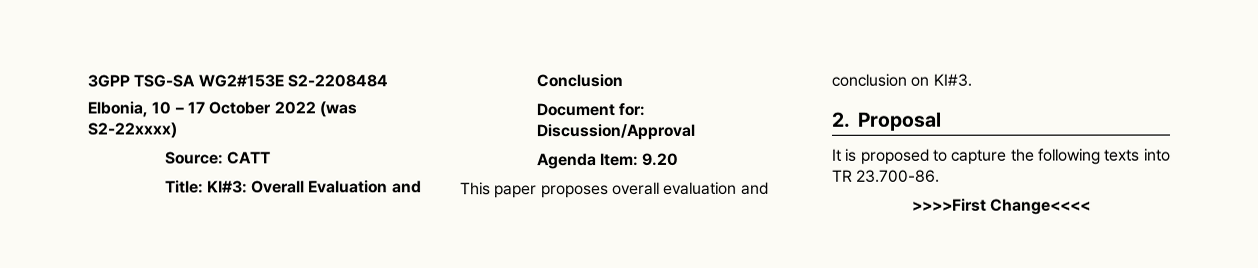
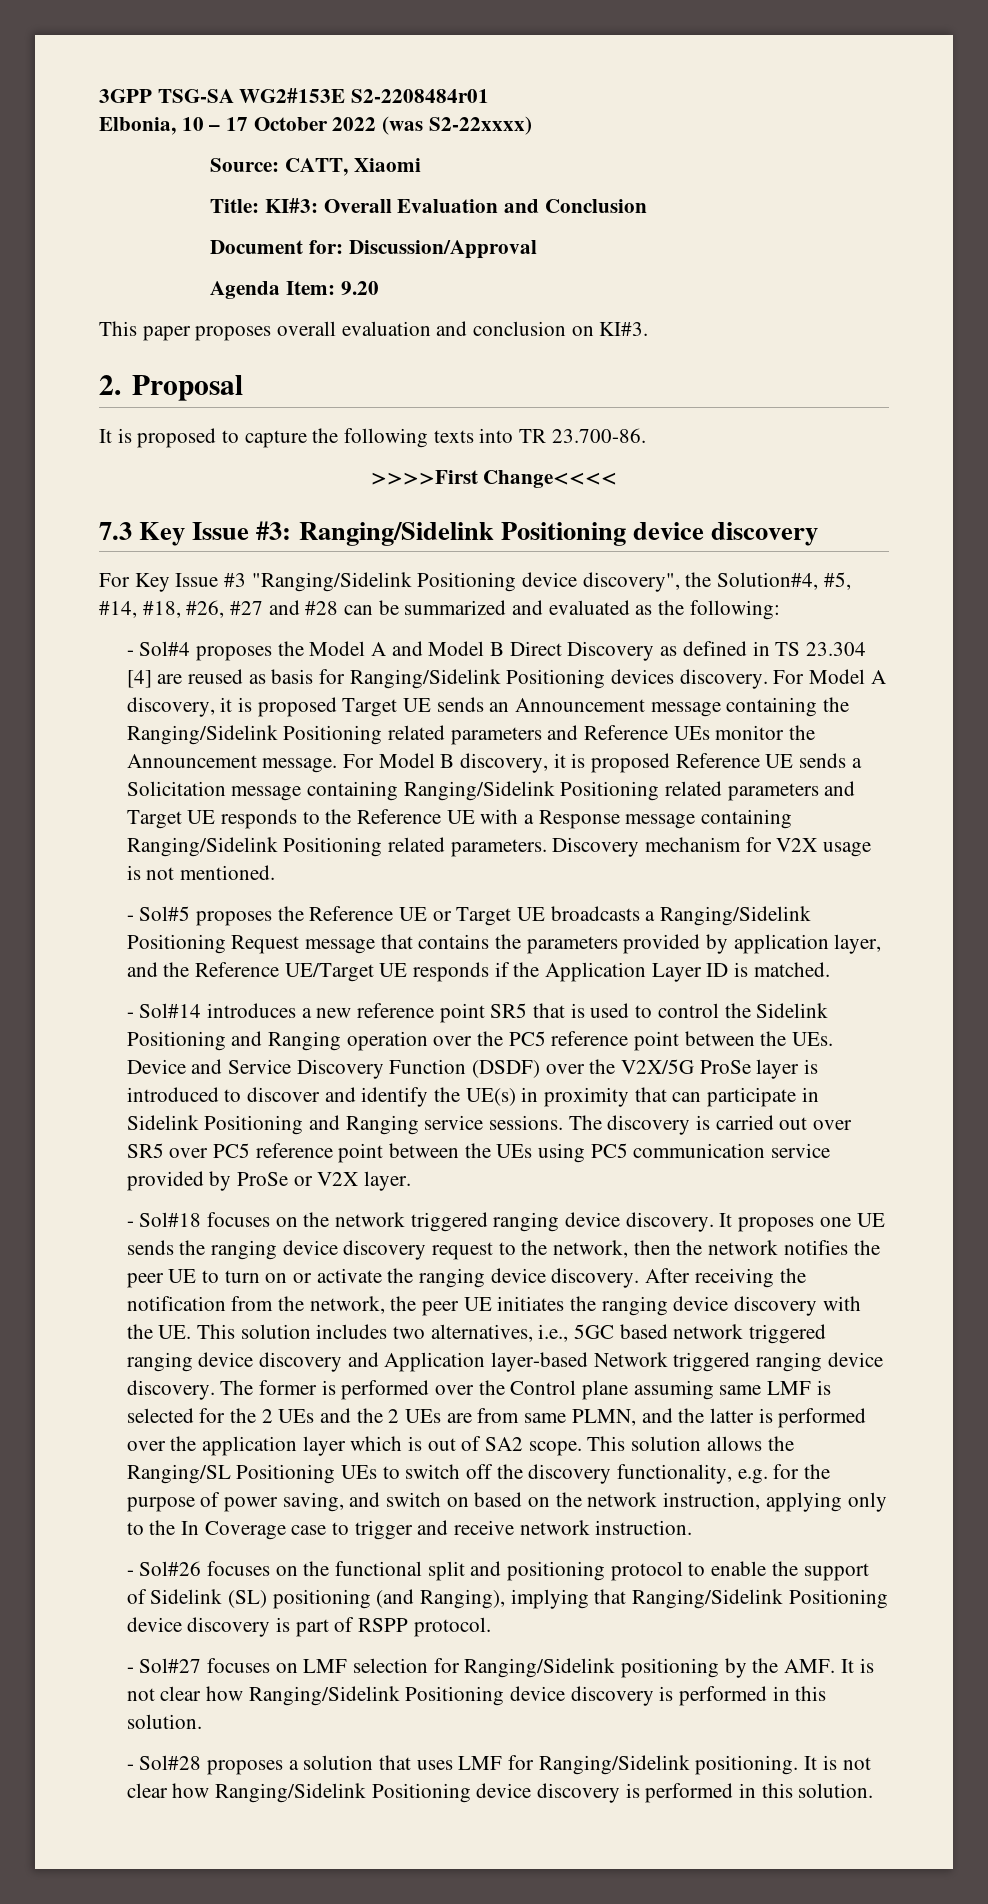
- 3GPP TSG-SA WG2#153E S2-2208484
+ 3GPP TSG-SA WG2#153E S2-2208484r01
- Source: CATT
+ Source: CATT, Xiaomi
+ 7.3 Key Issue #3: Ranging/Sidelink Positioning device discovery
+ For Key Issue #3 "Ranging/Sidelink Positioning device discovery", the Solution#4, #5, #14, #18, #26, #27 and #28 can be summarized and evaluated as the following:
+ - Sol#4 proposes the Model A and Model B Direct Discovery as defined in TS 23.304 [4] are reused as basis for Ranging/Sidelink Positioning devices discovery. For Model A discovery, it is proposed Target UE sends an Announcement message containing the Ranging/Sidelink Positioning related parameters and Reference UEs monitor the Announcement message. For Model B discovery, it is proposed Reference UE sends a Solicitation message containing Ranging/Sidelink Positioning related parameters and Target UE responds to the Reference UE with a Response message containing Ranging/Sidelink Positioning related parameters. Discovery mechanism for V2X usage is not mentioned.
+ - Sol#5 proposes the Reference UE or Target UE broadcasts a Ranging/Sidelink Positioning Request message that contains the parameters provided by application layer, and the Reference UE/Target UE responds if the Application Layer ID is matched.
+ - Sol#14 introduces a new reference point SR5 that is used to control the Sidelink Positioning and Ranging operation over the PC5 reference point between the UEs. Device and Service Discovery Function (DSDF) over the V2X/5G ProSe layer is introduced to discover and identify the UE(s) in proximity that can participate in Sidelink Positioning and Ranging service sessions. The discovery is carried out over SR5 over PC5 reference point between the UEs using PC5 communication service provided by ProSe or V2X layer.
+ - Sol#18 focuses on the network triggered ranging device discovery. It proposes one UE sends the ranging device discovery request to the network, then the network notifies the peer UE to turn on or activate the ranging device discovery. After receiving the notification from the network, the peer UE initiates the ranging device discovery with the UE. This solution includes two alternatives, i.e., 5GC based network triggered ranging device discovery and Application layer-based Network triggered ranging device discovery. The former is performed over the Control plane assuming same LMF is selected for the 2 UEs and the 2 UEs are from same PLMN, and the latter is performed over the application layer which is out of SA2 scope. This solution allows the Ranging/SL Positioning UEs to switch off the discovery functionality, e.g. for the purpose of power saving, and switch on based on the network instruction, applying only to the In Coverage case to trigger and receive network instruction.
+ - Sol#26 focuses on the functional split and positioning protocol to enable the support of Sidelink (SL) positioning (and Ranging), implying that Ranging/Sidelink Positioning device discovery is part of RSPP protocol.
+ - Sol#27 focuses on LMF selection for Ranging/Sidelink positioning by the AMF. It is not clear how Ranging/Sidelink Positioning device discovery is performed in this solution.
+ - Sol#28 proposes a solution that uses LMF for Ranging/Sidelink positioning. It is not clear how Ranging/Sidelink Positioning device discovery is performed in this solution.

